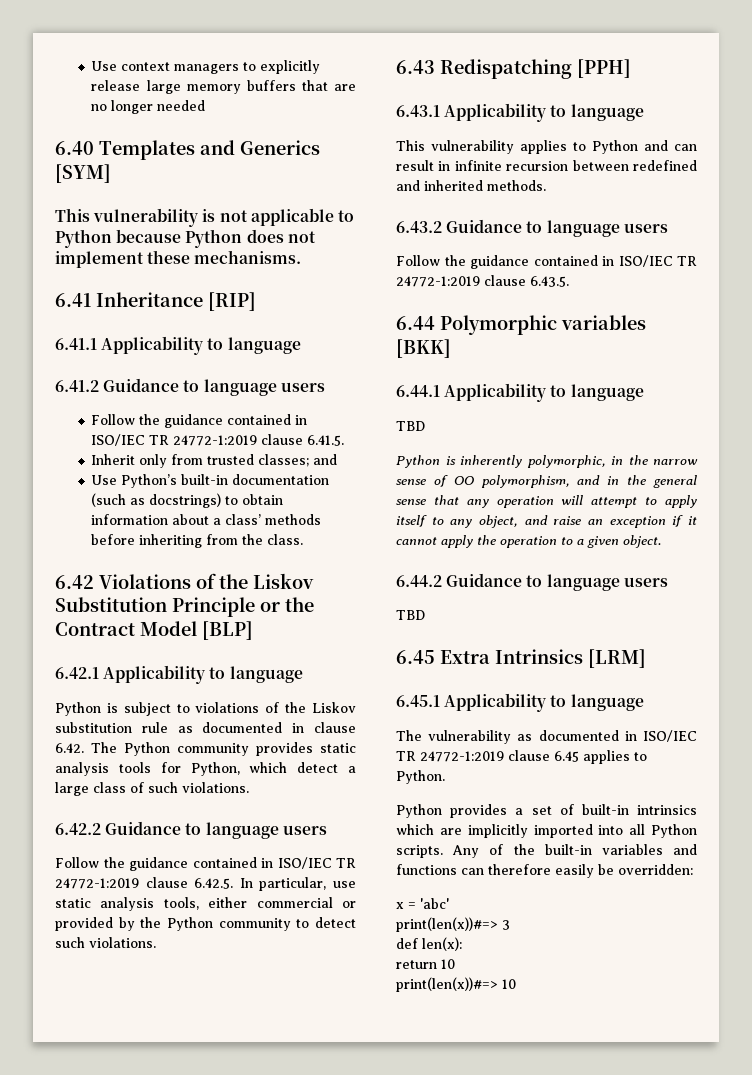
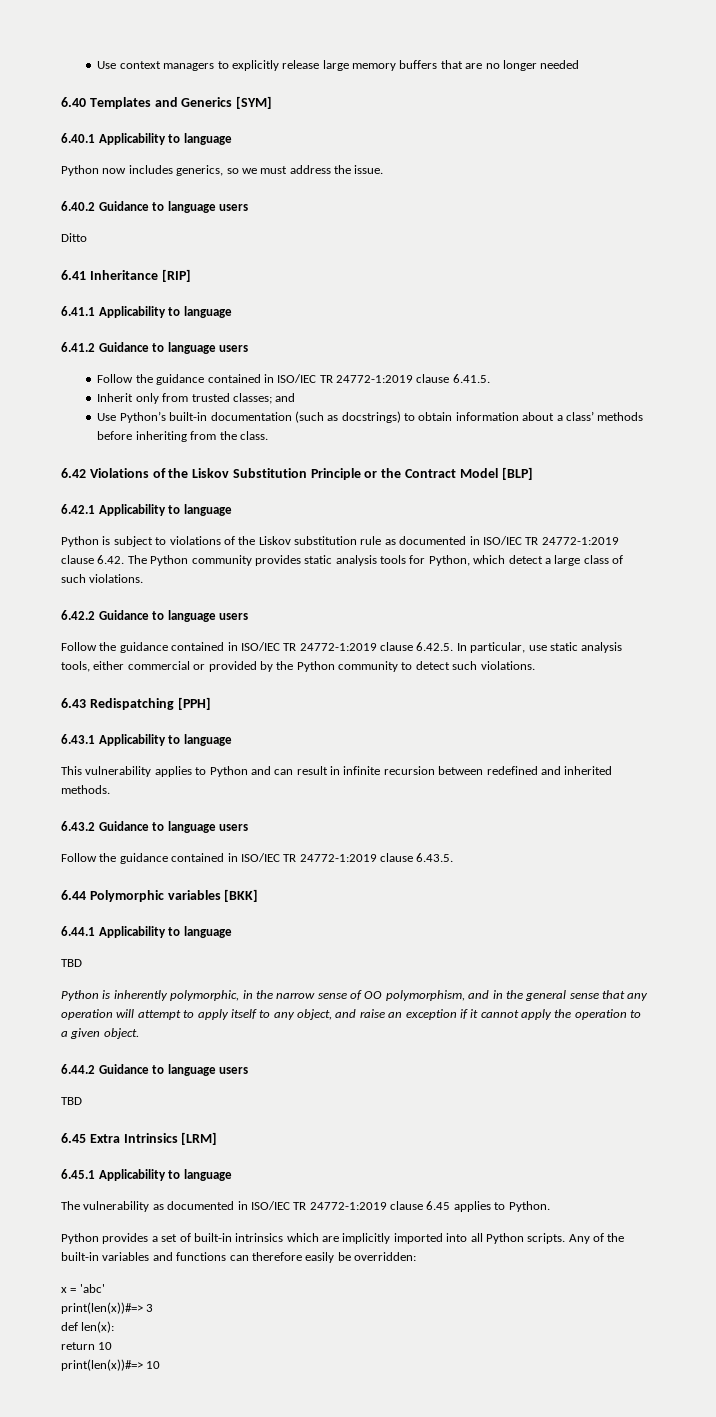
- This vulnerability is not applicable to Python because Python does not implement these mechanisms.
+ 6.40.1 Applicability to language
+ Python now includes generics, so we must address the issue.
+ 6.40.2 Guidance to language users
+ Ditto
- Python is subject to violations of the Liskov substitution rule as documented in clause 6.42. The Python community provides static analysis tools for Python, which detect a large class of such violations.
+ Python is subject to violations of the Liskov substitution rule as documented in ISO/IEC TR 24772-1:2019 clause 6.42. The Python community provides static analysis tools for Python, which detect a large class of such violations.

